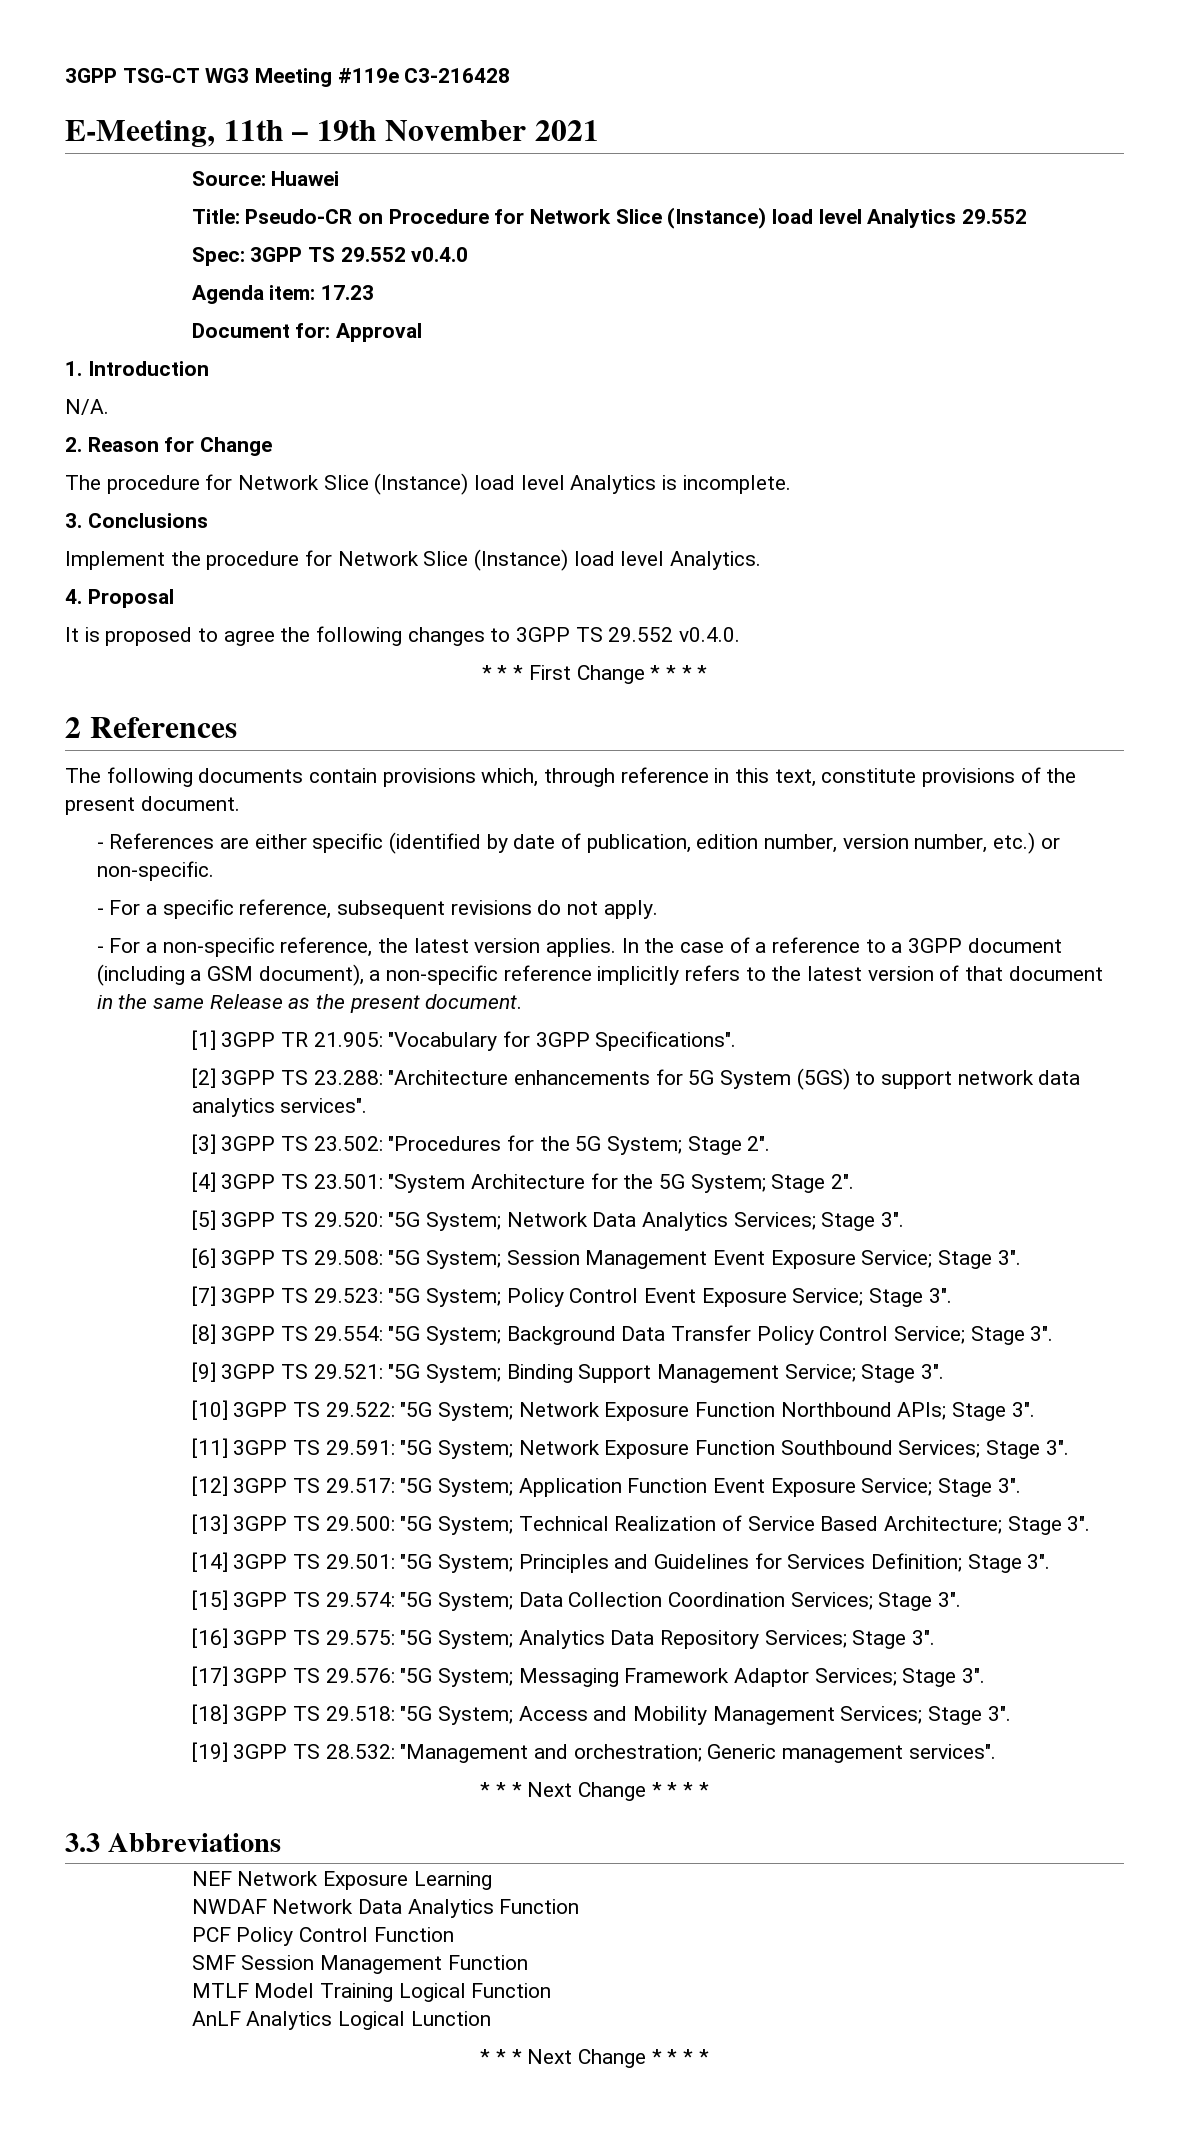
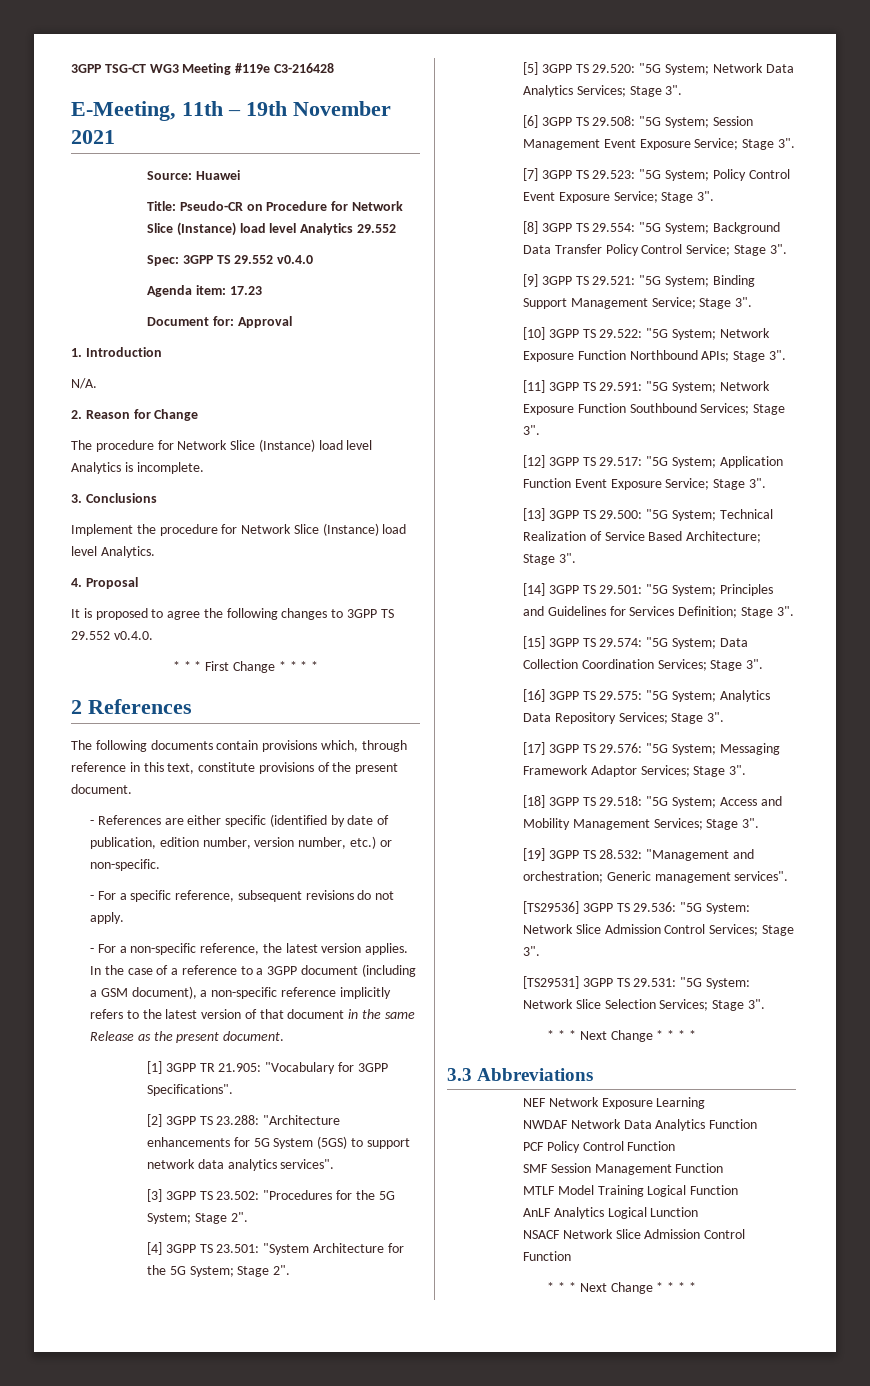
+ [TS29536] 3GPP TS 29.536: "5G System: Network Slice Admission Control Services; Stage 3".
+ [TS29531] 3GPP TS 29.531: "5G System: Network Slice Selection Services; Stage 3".
+ NSACF Network Slice Admission Control Function

